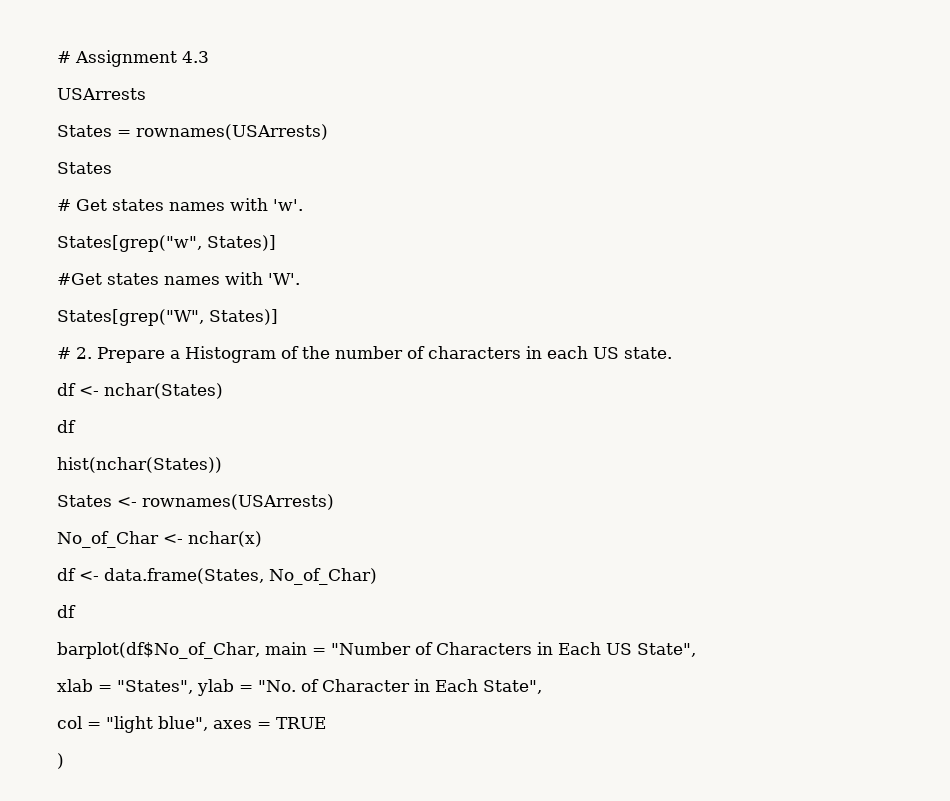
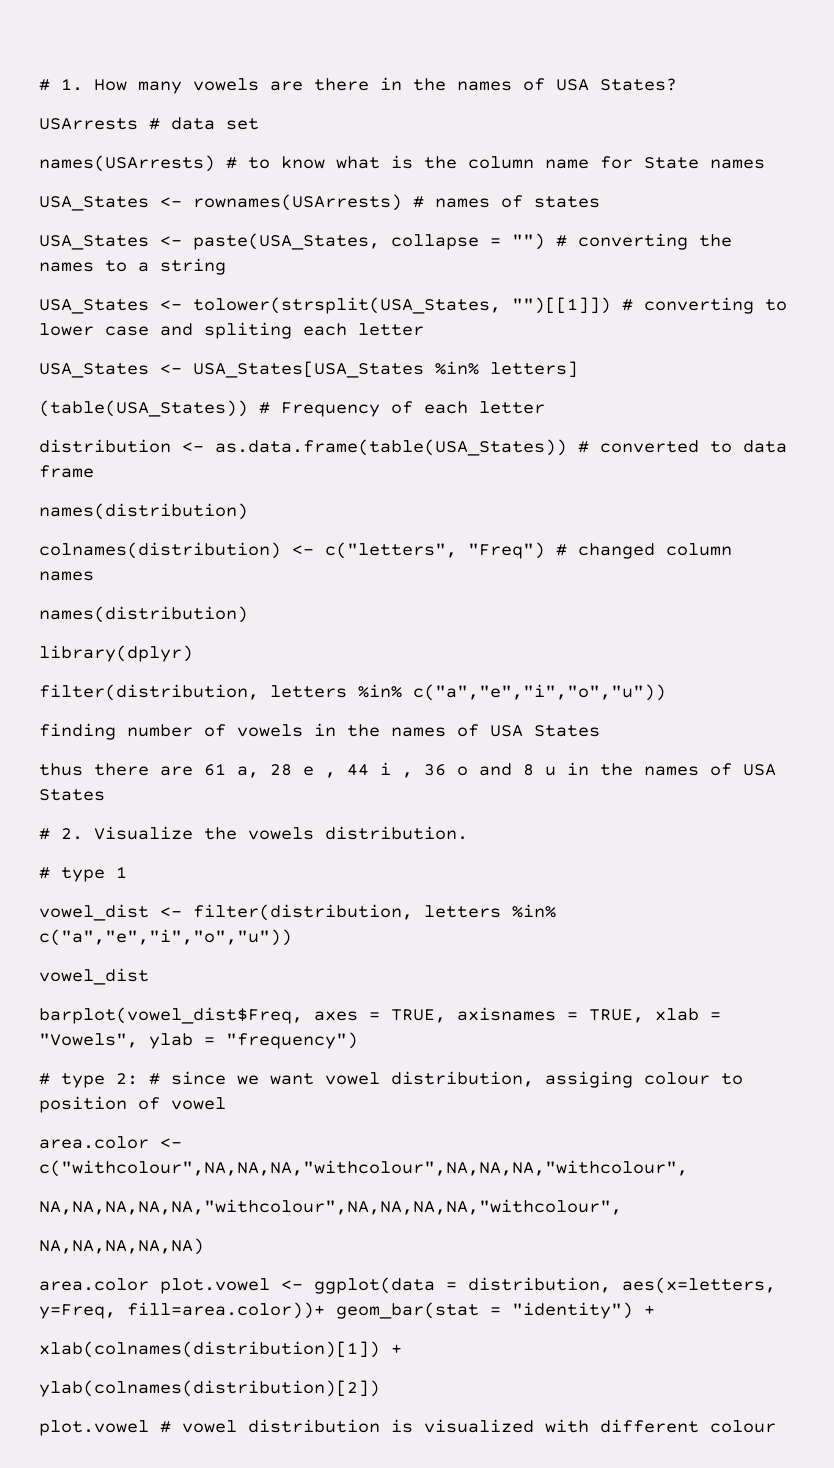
- # Assignment 4.3
- USArrests
- States = rownames(USArrests)
- States
- # Get states names with 'w'.
- States[grep("w", States)]
- #Get states names with 'W'.
- States[grep("W", States)]
- # 2. Prepare a Histogram of the number of characters in each US state.
- df <- nchar(States)
- df
- hist(nchar(States))
- States <- rownames(USArrests)
- No_of_Char <- nchar(x)
- df <- data.frame(States, No_of_Char)
- df
- barplot(df$No_of_Char, main = "Number of Characters in Each US State",
- xlab = "States", ylab = "No. of Character in Each State",
- col = "light blue", axes = TRUE
- )
+ # 1. How many vowels are there in the names of USA States?
+ USArrests # data set
+ names(USArrests) # to know what is the column name for State names
+ USA_States <- rownames(USArrests) # names of states
+ USA_States <- paste(USA_States, collapse = "") # converting the names to a string
+ USA_States <- tolower(strsplit(USA_States, "")[[1]]) # converting to lower case and spliting each letter
+ USA_States <- USA_States[USA_States %in% letters]
+ (table(USA_States)) # Frequency of each letter
+ distribution <- as.data.frame(table(USA_States)) # converted to data frame
+ names(distribution)
+ colnames(distribution) <- c("letters", "Freq") # changed column names
+ names(distribution)
+ library(dplyr)
+ filter(distribution, letters %in% c("a","e","i","o","u"))
+ finding number of vowels in the names of USA States
+ thus there are 61 a, 28 e , 44 i , 36 o and 8 u in the names of USA States
+ # 2. Visualize the vowels distribution.
+ # type 1
+ vowel_dist <- filter(distribution, letters %in% c("a","e","i","o","u"))
+ vowel_dist
+ barplot(vowel_dist$Freq, axes = TRUE, axisnames = TRUE, xlab = "Vowels", ylab = "frequency")
+ # type 2: # since we want vowel distribution, assiging colour to position of vowel
+ area.color <- c("withcolour",NA,NA,NA,"withcolour",NA,NA,NA,"withcolour",
+ NA,NA,NA,NA,NA,"withcolour",NA,NA,NA,NA,"withcolour",
+ NA,NA,NA,NA,NA)
+ area.color plot.vowel <- ggplot(data = distribution, aes(x=letters, y=Freq, fill=area.color))+ geom_bar(stat = "identity") +
+ xlab(colnames(distribution)[1]) +
+ ylab(colnames(distribution)[2])
+ plot.vowel # vowel distribution is visualized with different colour

